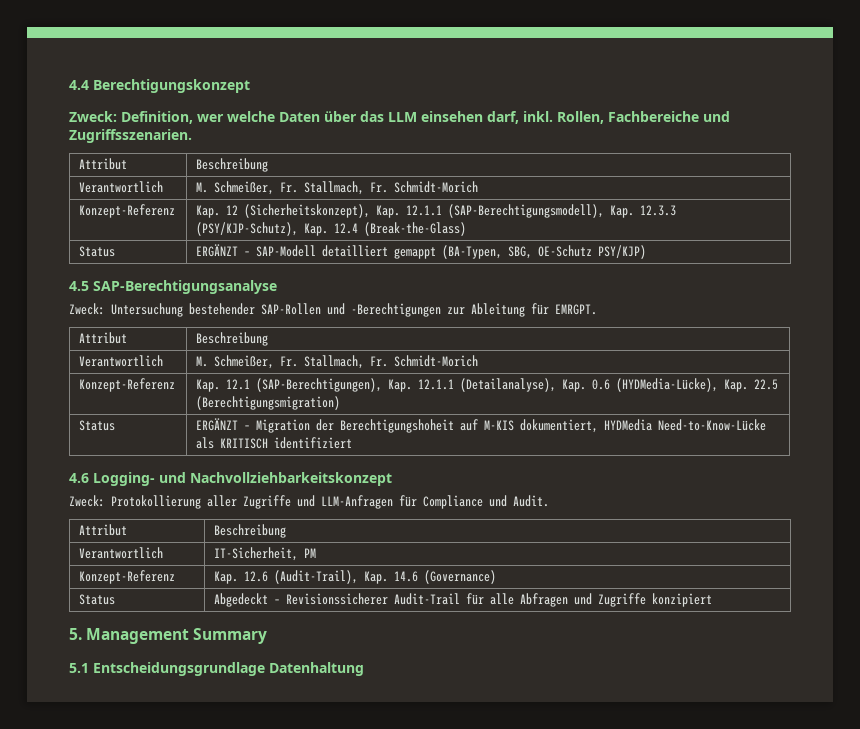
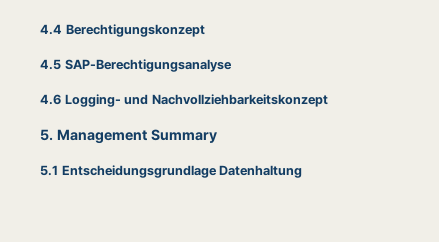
- Zweck: Definition, wer welche Daten über das LLM einsehen darf, inkl. Rollen, Fachbereiche und Zugriffsszenarien.
- Attribut | Beschreibung
- Verantwortlich | M. Schmeißer, Fr. Stallmach, Fr. Schmidt-Morich
- Konzept-Referenz | Kap. 12 (Sicherheitskonzept), Kap. 12.1.1 (SAP-Berechtigungsmodell), Kap. 12.3.3 (PSY/KJP-Schutz), Kap. 12.4 (Break-the-Glass)
- Status | ERGÄNZT – SAP-Modell detailliert gemappt (BA-Typen, SBG, OE-Schutz PSY/KJP)
  4.5 SAP-Berechtigungsanalyse
- Zweck: Untersuchung bestehender SAP-Rollen und -Berechtigungen zur Ableitung für EMRGPT.
- Attribut | Beschreibung
- Verantwortlich | M. Schmeißer, Fr. Stallmach, Fr. Schmidt-Morich
- Konzept-Referenz | Kap. 12.1 (SAP-Berechtigungen), Kap. 12.1.1 (Detailanalyse), Kap. 0.6 (HYDMedia-Lücke), Kap. 22.5 (Berechtigungsmigration)
- Status | ERGÄNZT – Migration der Berechtigungshoheit auf M-KIS dokumentiert, HYDMedia Need-to-Know-Lücke als KRITISCH identifiziert
  4.6 Logging- und Nachvollziehbarkeitskonzept
- Zweck: Protokollierung aller Zugriffe und LLM-Anfragen für Compliance und Audit.
- Attribut | Beschreibung
- Verantwortlich | IT-Sicherheit, PM
- Konzept-Referenz | Kap. 12.6 (Audit-Trail), Kap. 14.6 (Governance)
- Status | Abgedeckt – Revisionssicherer Audit-Trail für alle Abfragen und Zugriffe konzipiert

